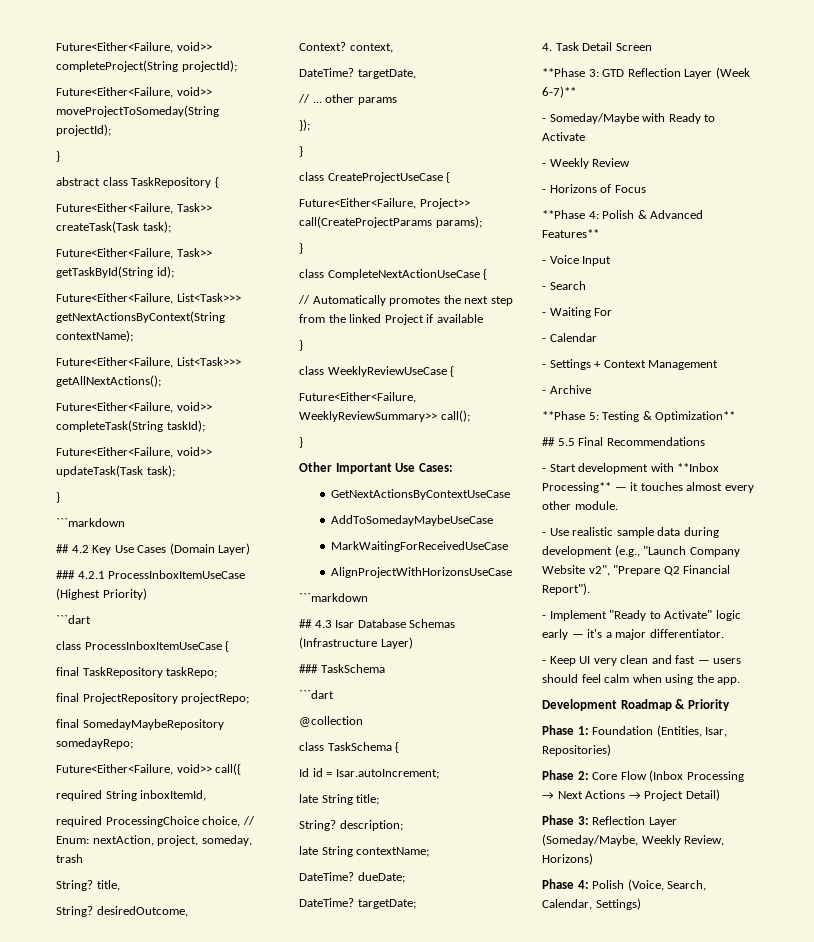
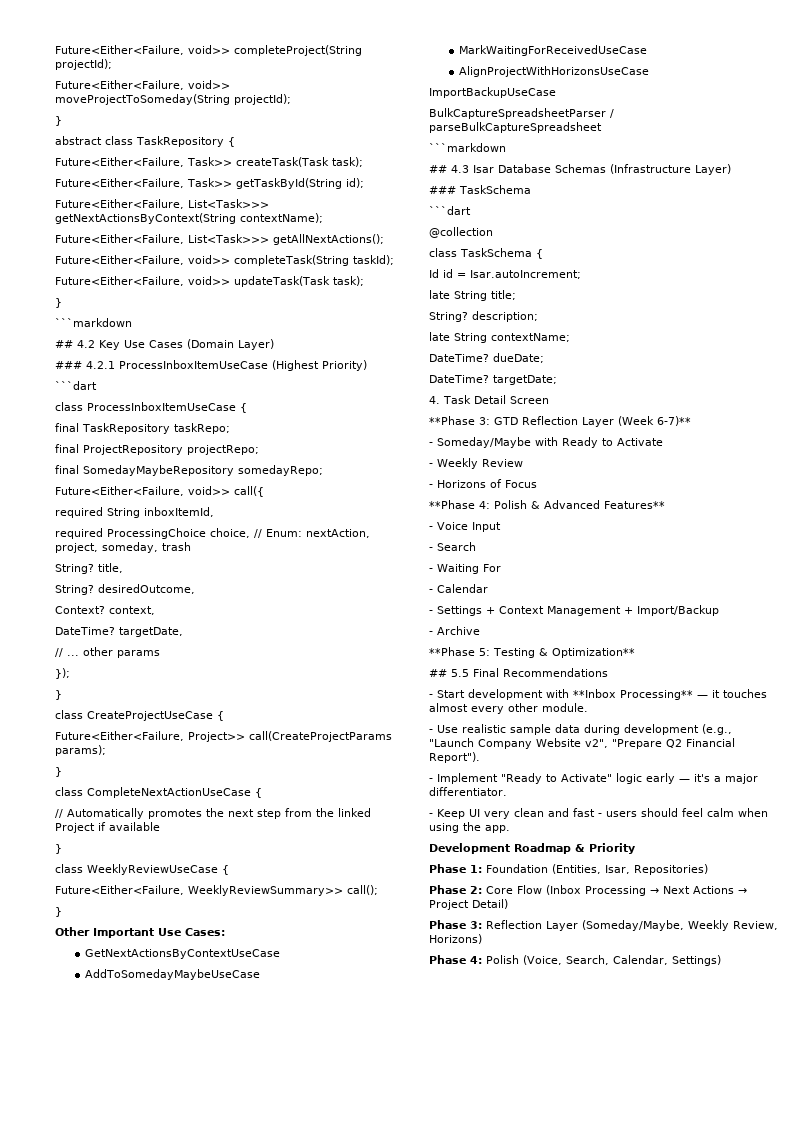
+ ImportBackupUseCase
+ BulkCaptureSpreadsheetParser / parseBulkCaptureSpreadsheet
- - Settings + Context Management
+ - Settings + Context Management + Import/Backup
- - Keep UI very clean and fast — users should feel calm when using the app.
+ - Keep UI very clean and fast - users should feel calm when using the app.

